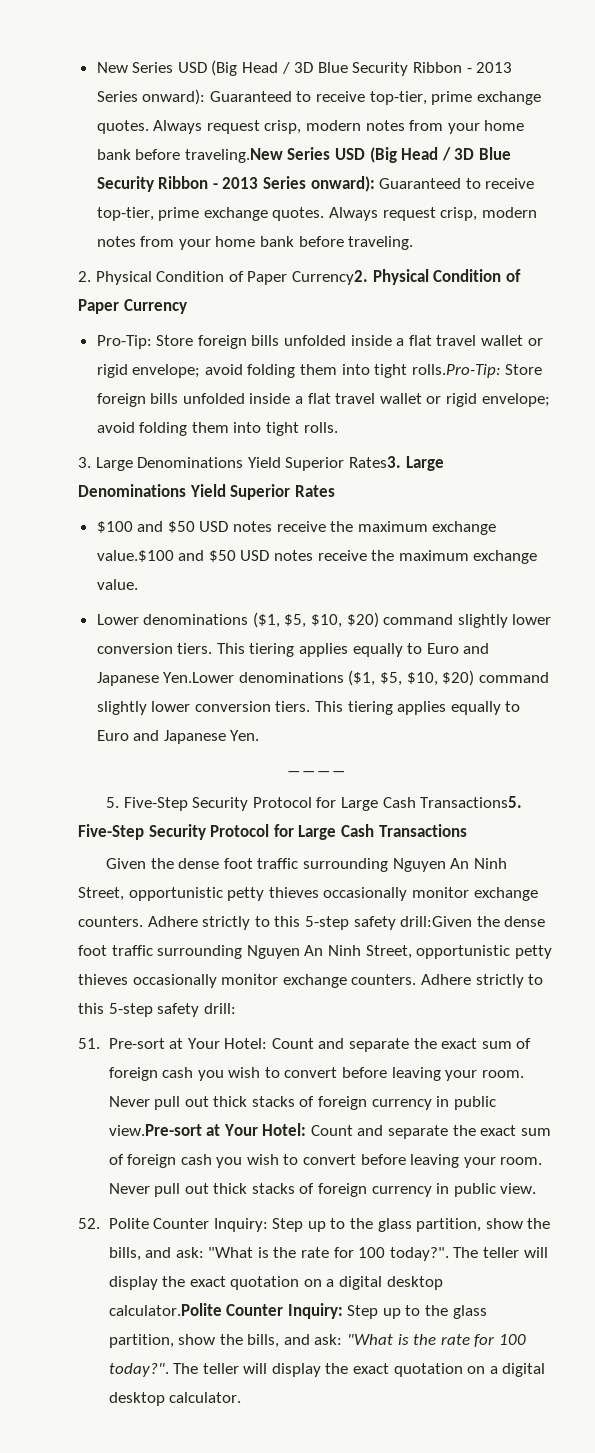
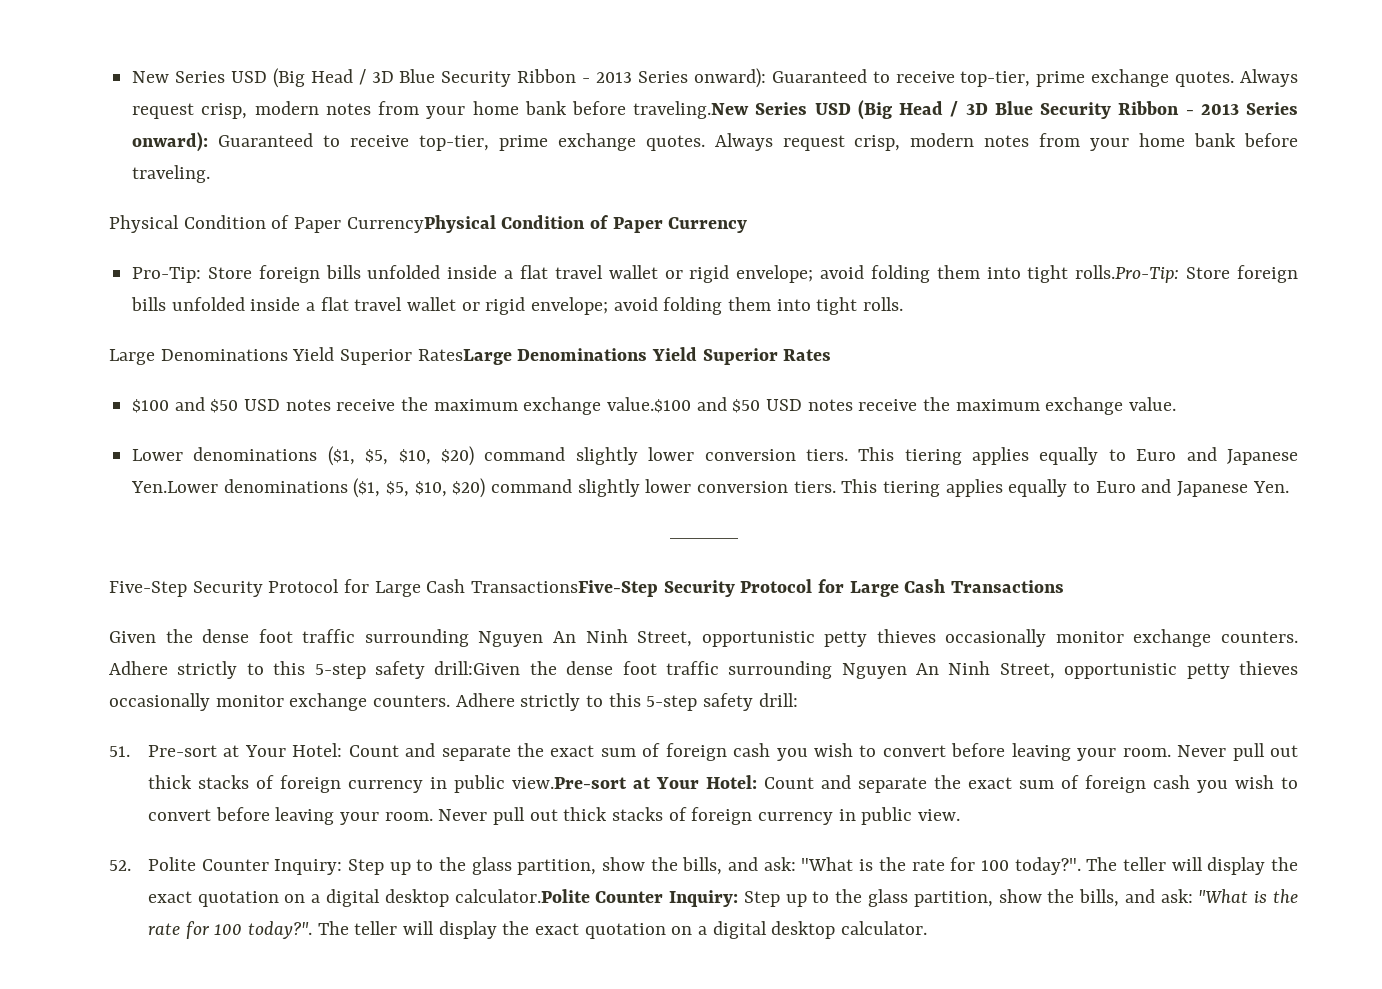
- 2. Physical Condition of Paper Currency2. Physical Condition of Paper Currency
+ Physical Condition of Paper CurrencyPhysical Condition of Paper Currency
- 3. Large Denominations Yield Superior Rates3. Large Denominations Yield Superior Rates
+ Large Denominations Yield Superior RatesLarge Denominations Yield Superior Rates
- 5. Five-Step Security Protocol for Large Cash Transactions5. Five-Step Security Protocol for Large Cash Transactions
+ Five-Step Security Protocol for Large Cash TransactionsFive-Step Security Protocol for Large Cash Transactions

